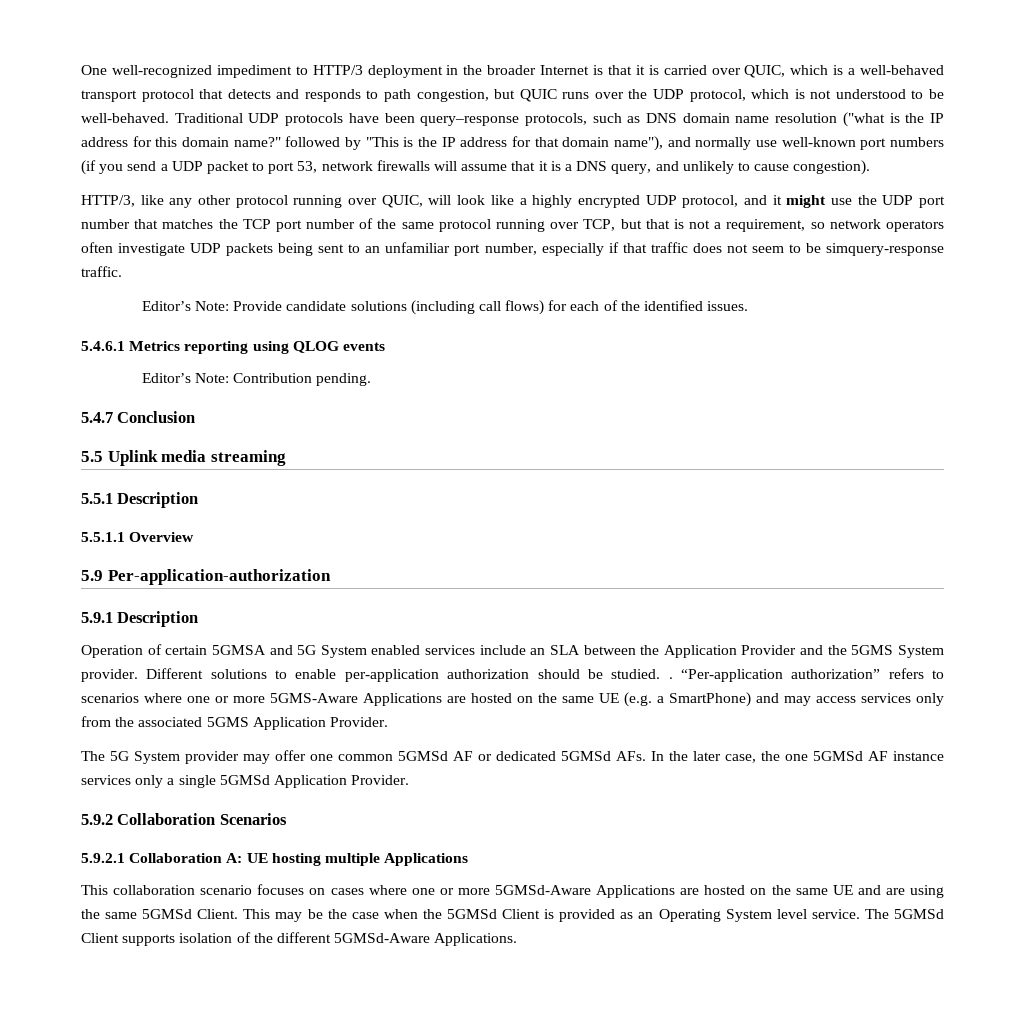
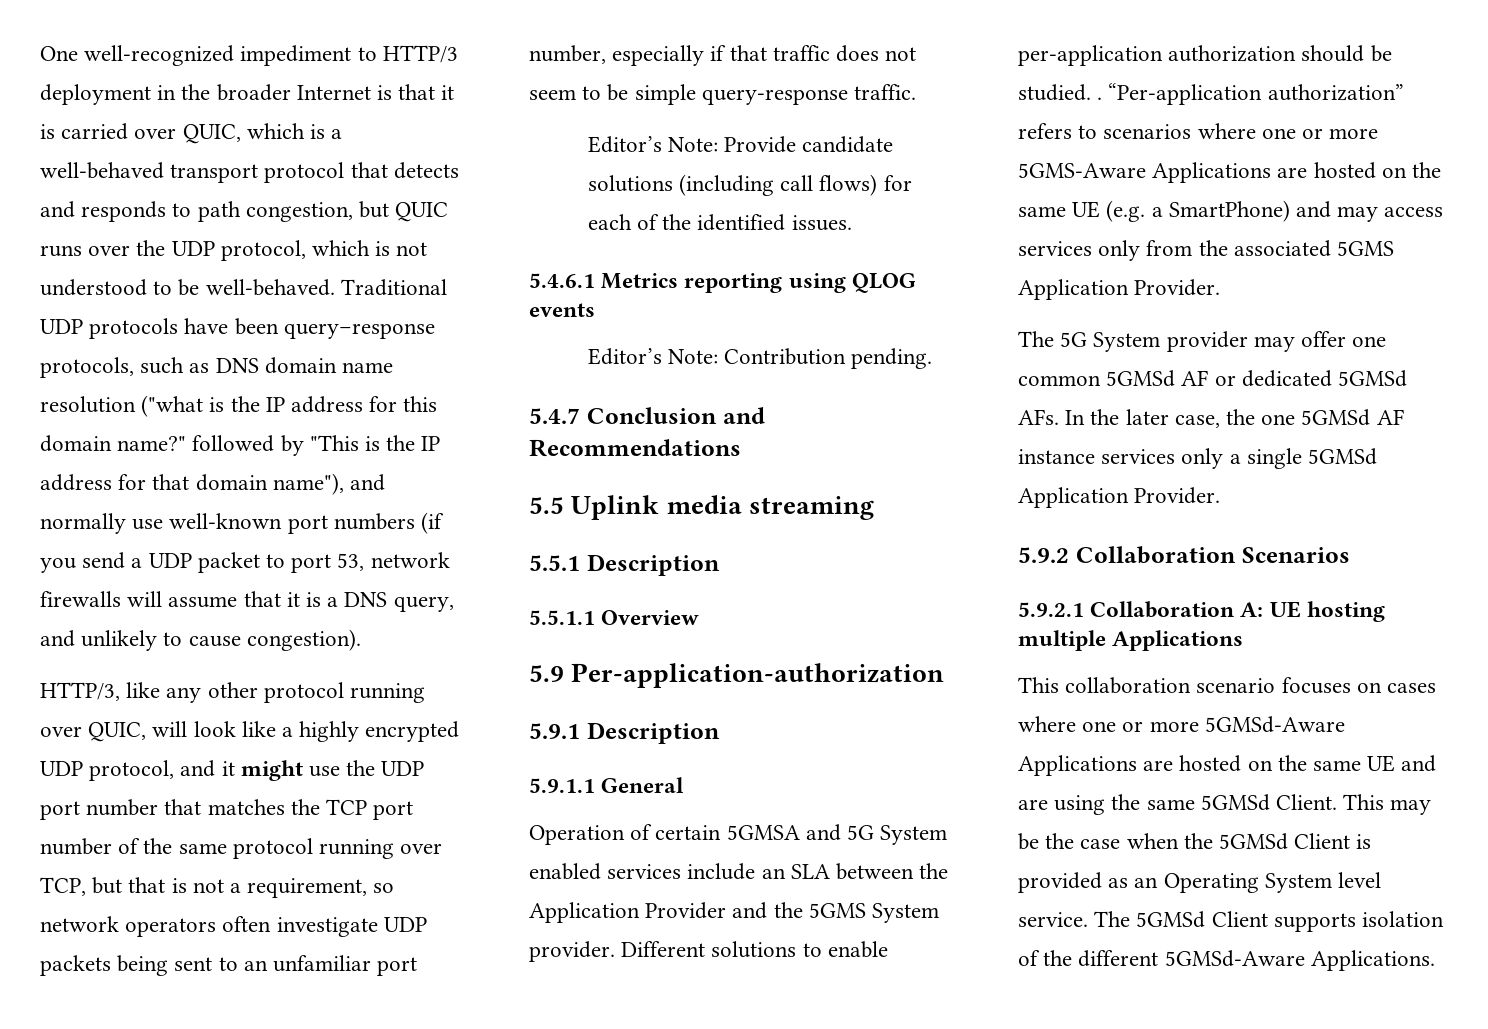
- HTTP/3, like any other protocol running over QUIC, will look like a highly encrypted UDP protocol, and it might use the UDP port number that matches the TCP port number of the same protocol running over TCP, but that is not a requirement, so network operators often investigate UDP packets being sent to an unfamiliar port number, especially if that traffic does not seem to be simquery-response traffic.
+ HTTP/3, like any other protocol running over QUIC, will look like a highly encrypted UDP protocol, and it might use the UDP port number that matches the TCP port number of the same protocol running over TCP, but that is not a requirement, so network operators often investigate UDP packets being sent to an unfamiliar port number, especially if that traffic does not seem to be simple query-response traffic.
- 5.4.7 Conclusion
+ 5.4.7 Conclusion and Recommendations
+ 5.9.1.1 General

